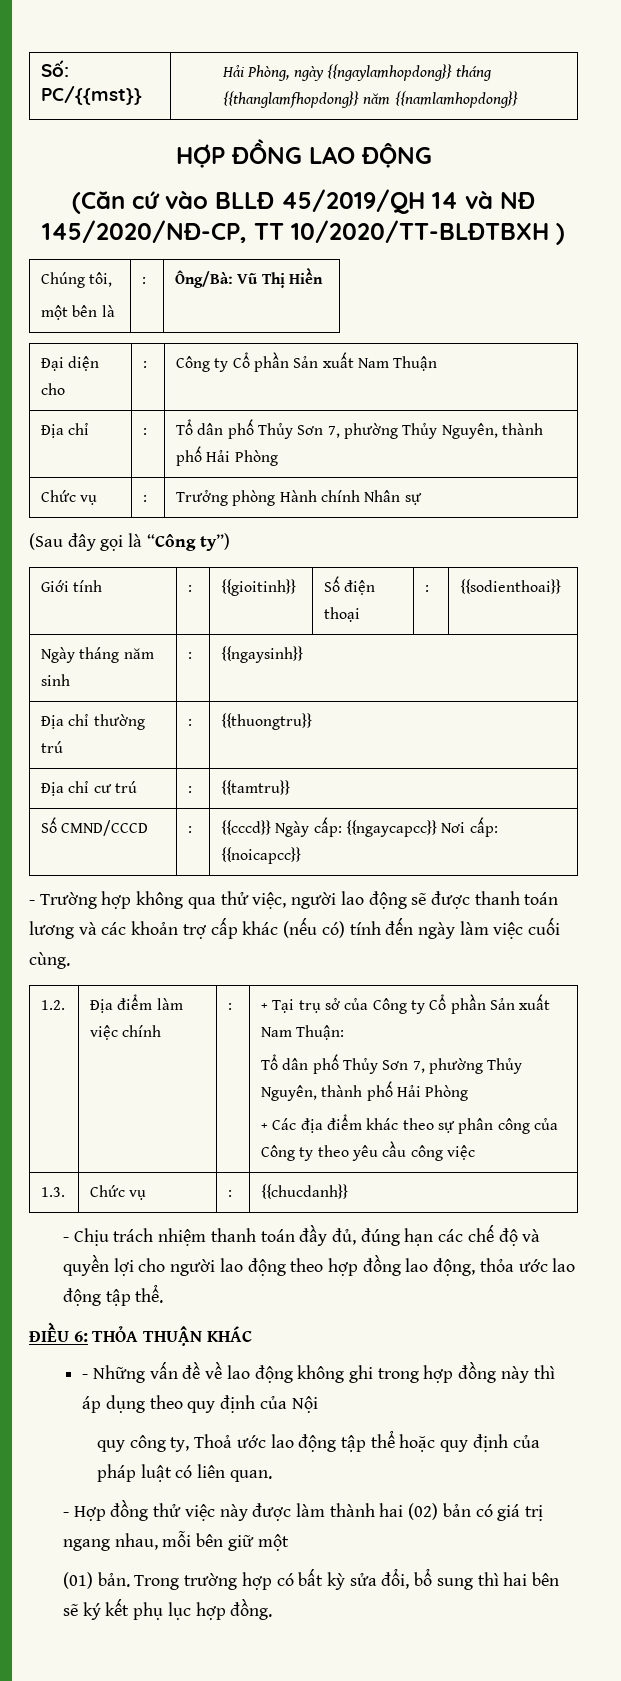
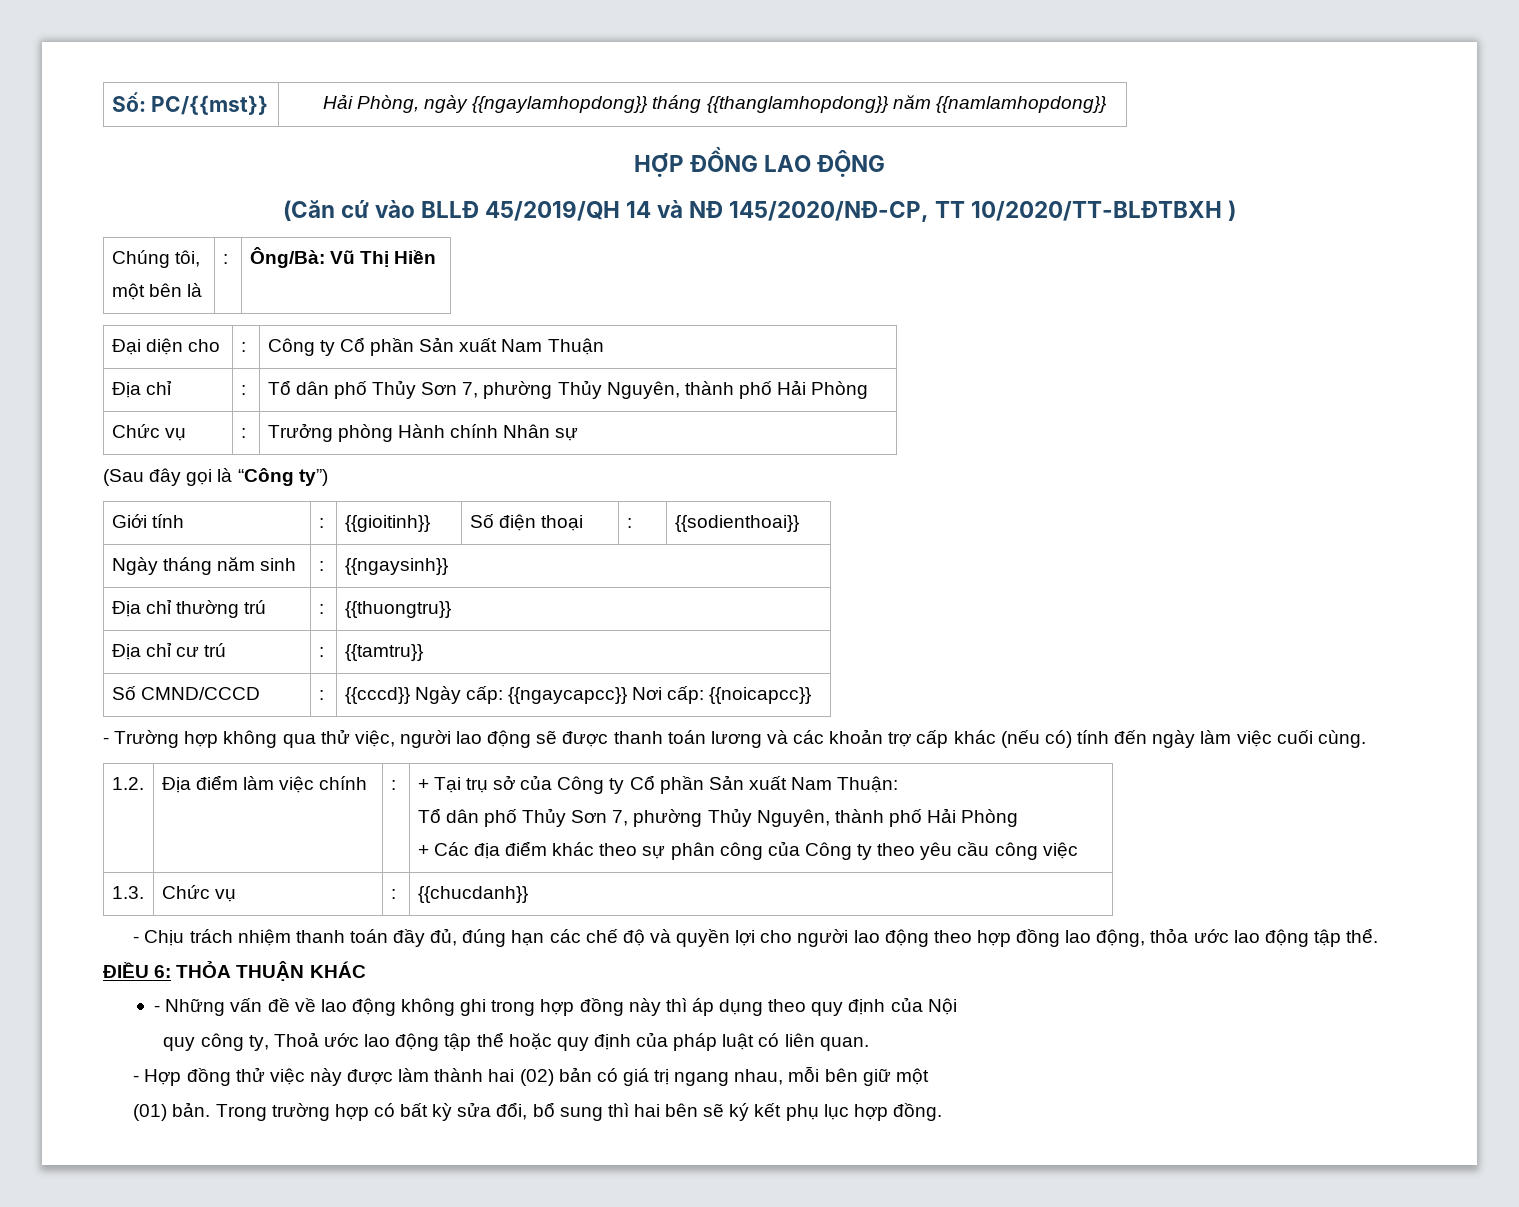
- Số: PC/{{mst}} | Hải Phòng, ngày {{ngaylamhopdong}} tháng {{thanglamfhopdong}} năm {{namlamhopdong}}
+ Số: PC/{{mst}} | Hải Phòng, ngày {{ngaylamhopdong}} tháng {{thanglamhopdong}} năm {{namlamhopdong}}

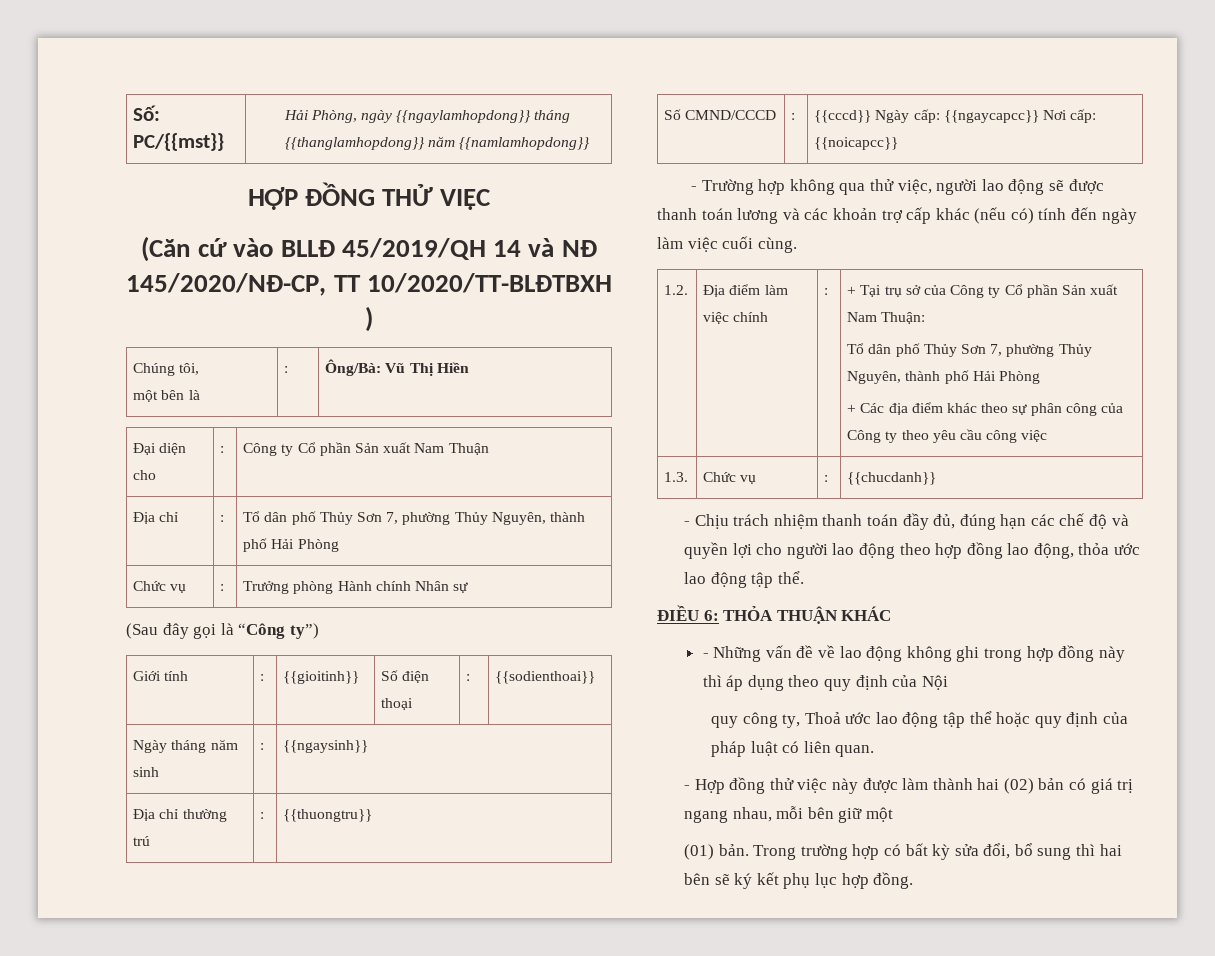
- HỢP ĐỒNG LAO ĐỘNG
+ HỢP ĐỒNG THỬ VIỆC
- Địa chỉ cư trú | : | {{tamtru}}

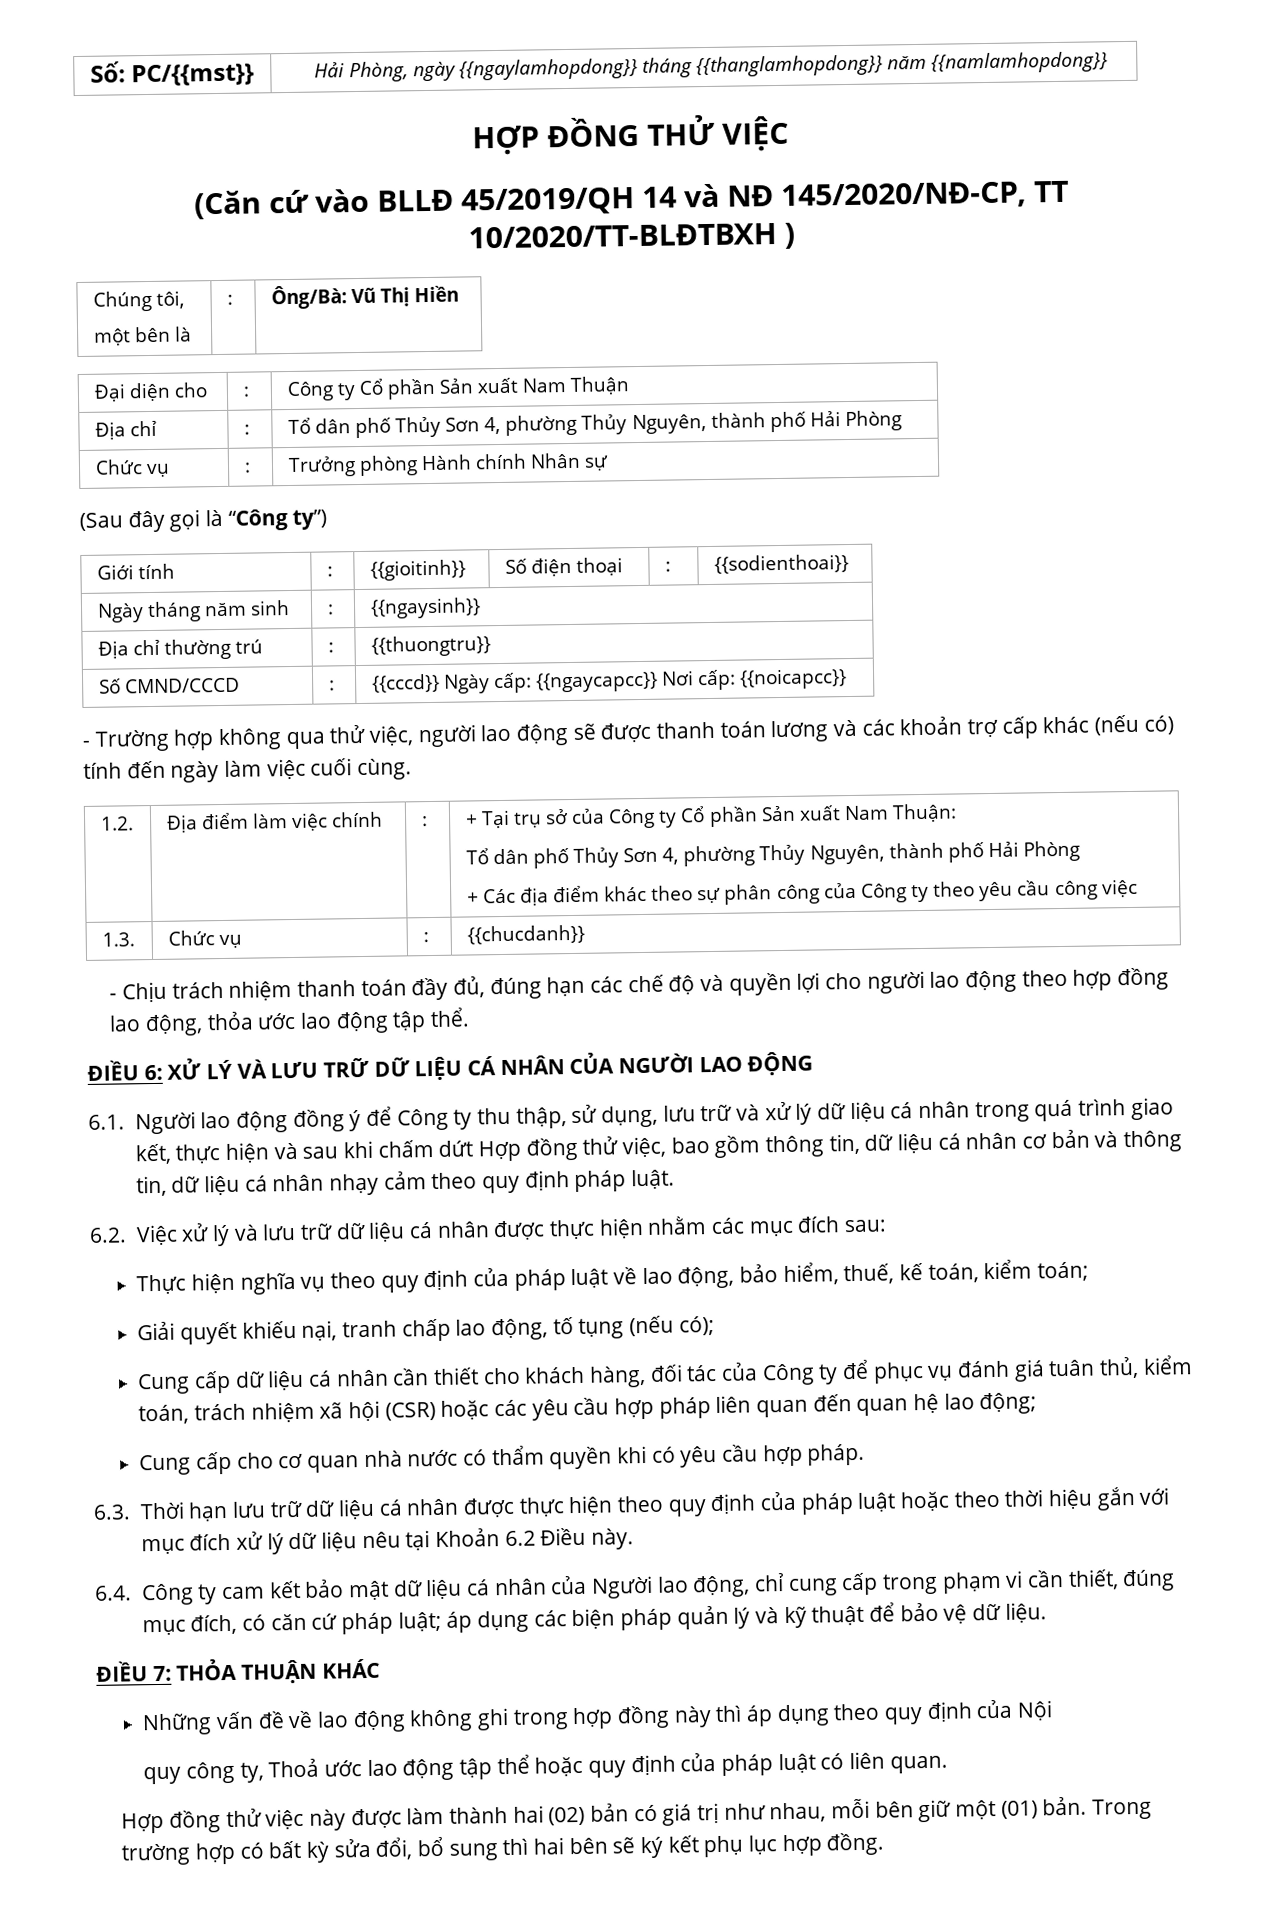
- Địa chỉ | : | Tổ dân phố Thủy Sơn 7, phường Thủy Nguyên, thành phố Hải Phòng
+ Địa chỉ | : | Tổ dân phố Thủy Sơn 4, phường Thủy Nguyên, thành phố Hải Phòng
  + Tại trụ sở của Công ty Cổ phần Sản xuất Nam Thuận:
- Tổ dân phố Thủy Sơn 7, phường Thủy Nguyên, thành phố Hải Phòng
+ Tổ dân phố Thủy Sơn 4, phường Thủy Nguyên, thành phố Hải Phòng
- ĐIỀU 6: THỎA THUẬN KHÁC
+ ĐIỀU 6: XỬ LÝ VÀ LƯU TRỮ DỮ LIỆU CÁ NHÂN CỦA NGƯỜI LAO ĐỘNG
+ 6.1. Người lao động đồng ý để Công ty thu thập, sử dụng, lưu trữ và xử lý dữ liệu cá nhân trong quá trình giao kết, thực hiện và sau khi chấm dứt Hợp đồng thử việc, bao gồm thông tin, dữ liệu cá nhân cơ bản và thông tin, dữ liệu cá nhân nhạy cảm theo quy định pháp luật.
+ 6.2. Việc xử lý và lưu trữ dữ liệu cá nhân được thực hiện nhằm các mục đích sau:
+ Thực hiện nghĩa vụ theo quy định của pháp luật về lao động, bảo hiểm, thuế, kế toán, kiểm toán;
+ Giải quyết khiếu nại, tranh chấp lao động, tố tụng (nếu có);
+ Cung cấp dữ liệu cá nhân cần thiết cho khách hàng, đối tác của Công ty để phục vụ đánh giá tuân thủ, kiểm toán, trách nhiệm xã hội (CSR) hoặc các yêu cầu hợp pháp liên quan đến quan hệ lao động;
+ Cung cấp cho cơ quan nhà nước có thẩm quyền khi có yêu cầu hợp pháp.
+ 6.3. Thời hạn lưu trữ dữ liệu cá nhân được thực hiện theo quy định của pháp luật hoặc theo thời hiệu gắn với mục đích xử lý dữ liệu nêu tại Khoản 6.2 Điều này.
+ 6.4. Công ty cam kết bảo mật dữ liệu cá nhân của Người lao động, chỉ cung cấp trong phạm vi cần thiết, đúng mục đích, có căn cứ pháp luật; áp dụng các biện pháp quản lý và kỹ thuật để bảo vệ dữ liệu.
+ ĐIỀU 7: THỎA THUẬN KHÁC
- - Những vấn đề về lao động không ghi trong hợp đồng này thì áp dụng theo quy định của Nội
+ Những vấn đề về lao động không ghi trong hợp đồng này thì áp dụng theo quy định của Nội
- - Hợp đồng thử việc này được làm thành hai (02) bản có giá trị ngang nhau, mỗi bên giữ một
- (01) bản.
+ Hợp đồng thử việc này được làm thành hai (02) bản có giá trị như nhau, mỗi bên giữ một (01) bản.

